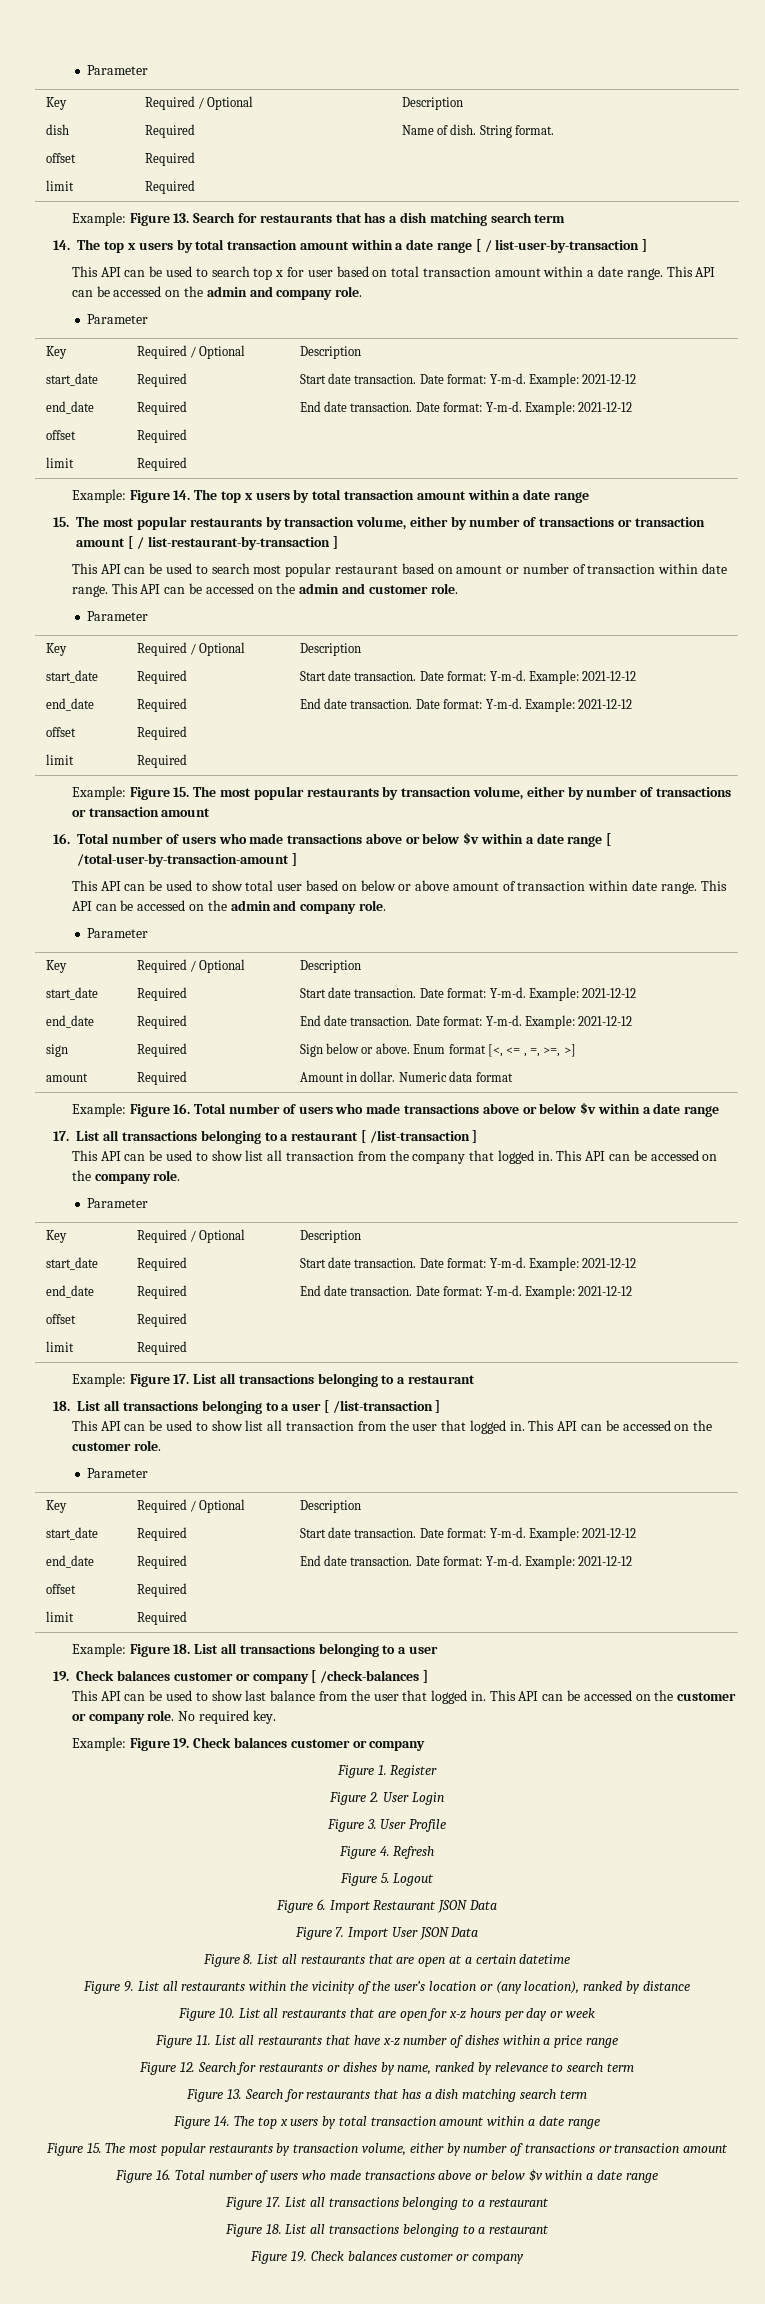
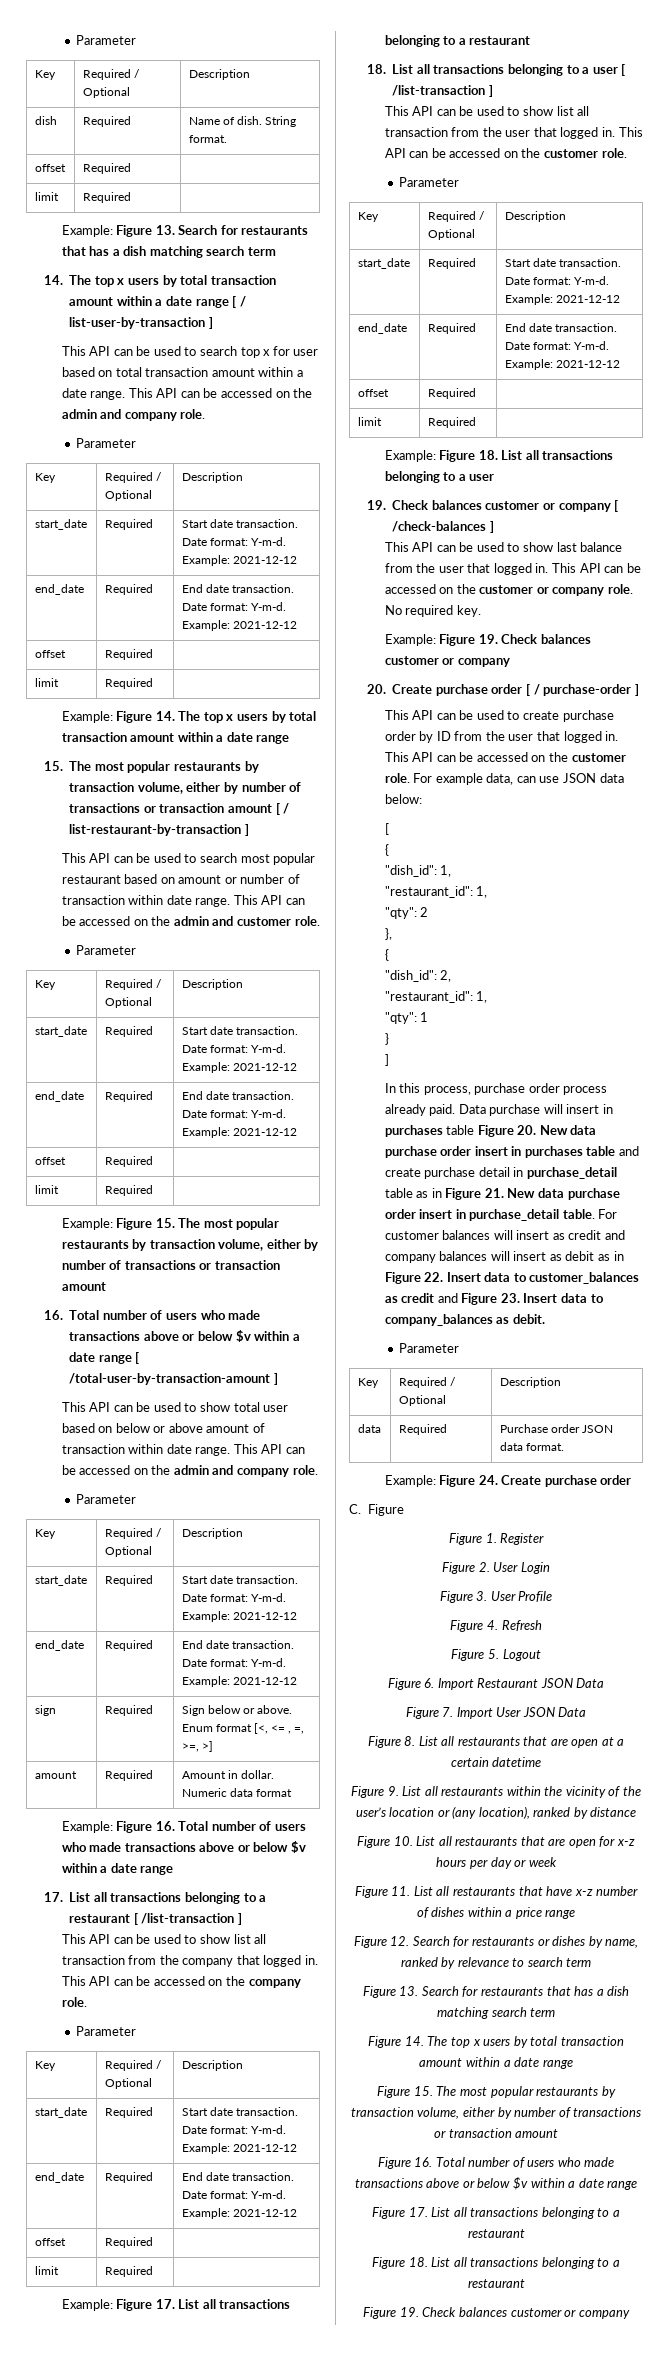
+ 20. Create purchase order [ / purchase-order ]
+ This API can be used to create purchase order by ID from the user that logged in. This API can be accessed on the customer role. For example data, can use JSON data below:
+ [
+ {
+ "dish_id": 1,
+ "restaurant_id": 1,
+ "qty": 2
+ },
+ {
+ "dish_id": 2,
+ "restaurant_id": 1,
+ "qty": 1
+ }
+ ]
+ In this process, purchase order process already paid. Data purchase will insert in purchases table Figure 20. New data purchase order insert in purchases table and create purchase detail in purchase_detail table as in Figure 21. New data purchase order insert in purchase_detail table. For customer balances will insert as credit and company balances will insert as debit as in Figure 22. Insert data to customer_balances as credit and Figure 23. Insert data to company_balances as debit.
+ Parameter
+ Key | Required / Optional | Description
+ data | Required | Purchase order JSON data format.
+ Example: Figure 24. Create purchase order
+ C. Figure

